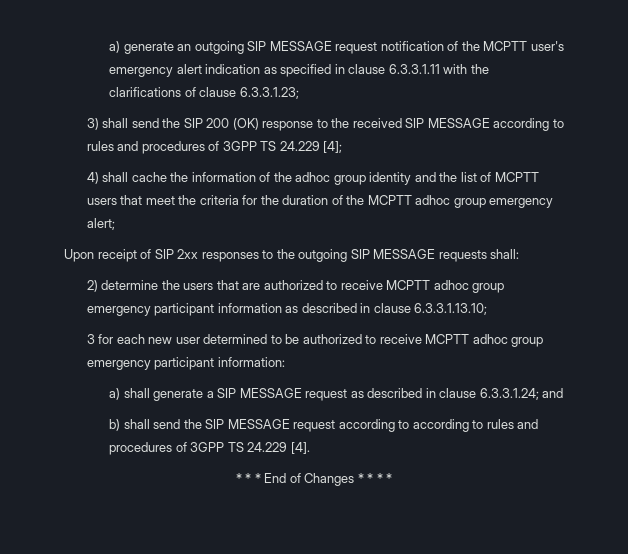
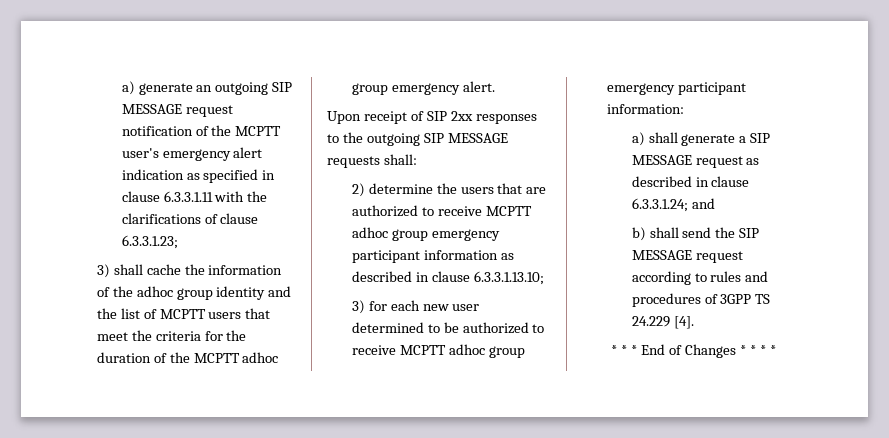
- 3) shall send the SIP 200 (OK) response to the received SIP MESSAGE according to rules and procedures of 3GPP TS 24.229 [4];
- 4) shall cache the information of the adhoc group identity and the list of MCPTT users that meet the criteria for the duration of the MCPTT adhoc group emergency alert;
+ 3) shall cache the information of the adhoc group identity and the list of MCPTT users that meet the criteria for the duration of the MCPTT adhoc group emergency alert.
- 3 for each new user determined to be authorized to receive MCPTT adhoc group emergency participant information:
+ 3) for each new user determined to be authorized to receive MCPTT adhoc group emergency participant information:
- b) shall send the SIP MESSAGE request according to according to rules and procedures of 3GPP TS 24.229 [4].
+ b) shall send the SIP MESSAGE request according to rules and procedures of 3GPP TS 24.229 [4].

